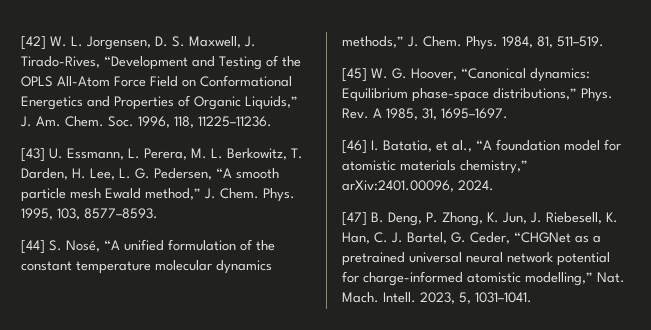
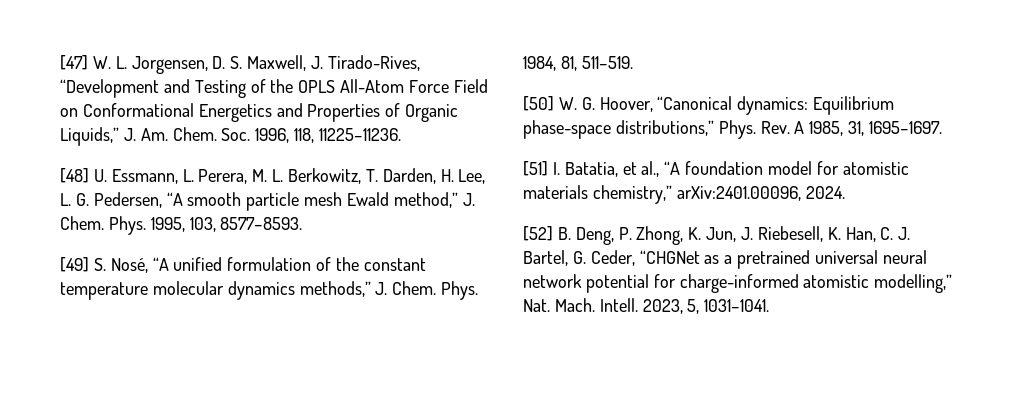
- [42] W. L. Jorgensen, D. S. Maxwell, J. Tirado-Rives, “Development and Testing of the OPLS All-Atom Force Field on Conformational Energetics and Properties of Organic Liquids,” J. Am. Chem.
+ [47] W. L. Jorgensen, D. S. Maxwell, J. Tirado-Rives, “Development and Testing of the OPLS All-Atom Force Field on Conformational Energetics and Properties of Organic Liquids,” J. Am. Chem.
- [43] U. Essmann, L. Perera, M. L. Berkowitz, T. Darden, H. Lee, L. G. Pedersen, “A smooth particle mesh Ewald method,” J. Chem.
+ [48] U. Essmann, L. Perera, M. L. Berkowitz, T. Darden, H. Lee, L. G. Pedersen, “A smooth particle mesh Ewald method,” J. Chem.
- [44] S. Nosé, “A unified formulation of the constant temperature molecular dynamics methods,” J. Chem.
+ [49] S. Nosé, “A unified formulation of the constant temperature molecular dynamics methods,” J. Chem.
- [45] W. G. Hoover, “Canonical dynamics: Equilibrium phase-space distributions,” Phys.
+ [50] W. G. Hoover, “Canonical dynamics: Equilibrium phase-space distributions,” Phys.
- [46] I. Batatia, et al., “A foundation model for atomistic materials chemistry,” arXiv:2401.00096, 2024.
+ [51] I. Batatia, et al., “A foundation model for atomistic materials chemistry,” arXiv:2401.00096, 2024.
- [47] B. Deng, P. Zhong, K. Jun, J. Riebesell, K. Han, C. J. Bartel, G. Ceder, “CHGNet as a pretrained universal neural network potential for charge-informed atomistic modelling,” Nat. Mach.
+ [52] B. Deng, P. Zhong, K. Jun, J. Riebesell, K. Han, C. J. Bartel, G. Ceder, “CHGNet as a pretrained universal neural network potential for charge-informed atomistic modelling,” Nat. Mach.

